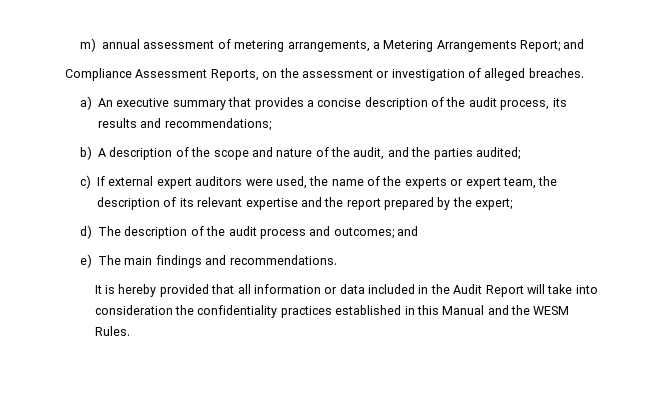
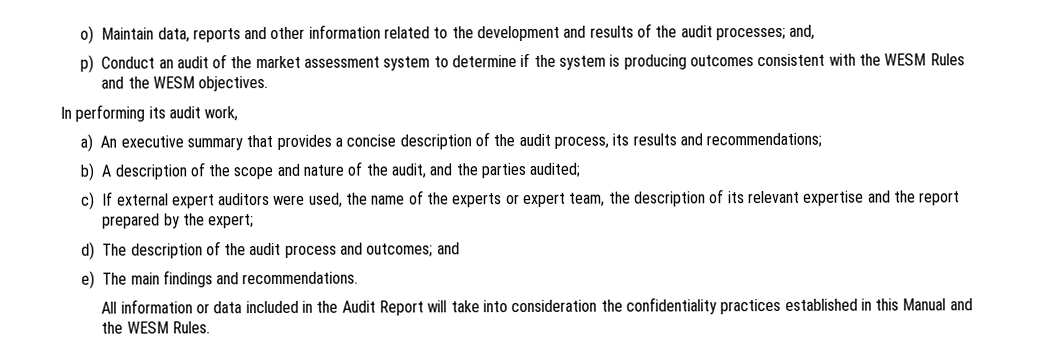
- m) annual assessment of metering arrangements, a Metering Arrangements Report; and
- Compliance Assessment Reports, on the assessment or investigation of alleged breaches.
+ o) Maintain data, reports and other information related to the development and results of the audit processes; and,
+ p) Conduct an audit of the market assessment system to determine if the system is producing outcomes consistent with the WESM Rules and the WESM objectives.
+ In performing its audit work,
- It is hereby provided that all information or data included in the Audit Report will take into consideration the confidentiality practices established in this Manual and the WESM Rules.
+ All information or data included in the Audit Report will take into consideration the confidentiality practices established in this Manual and the WESM Rules.

